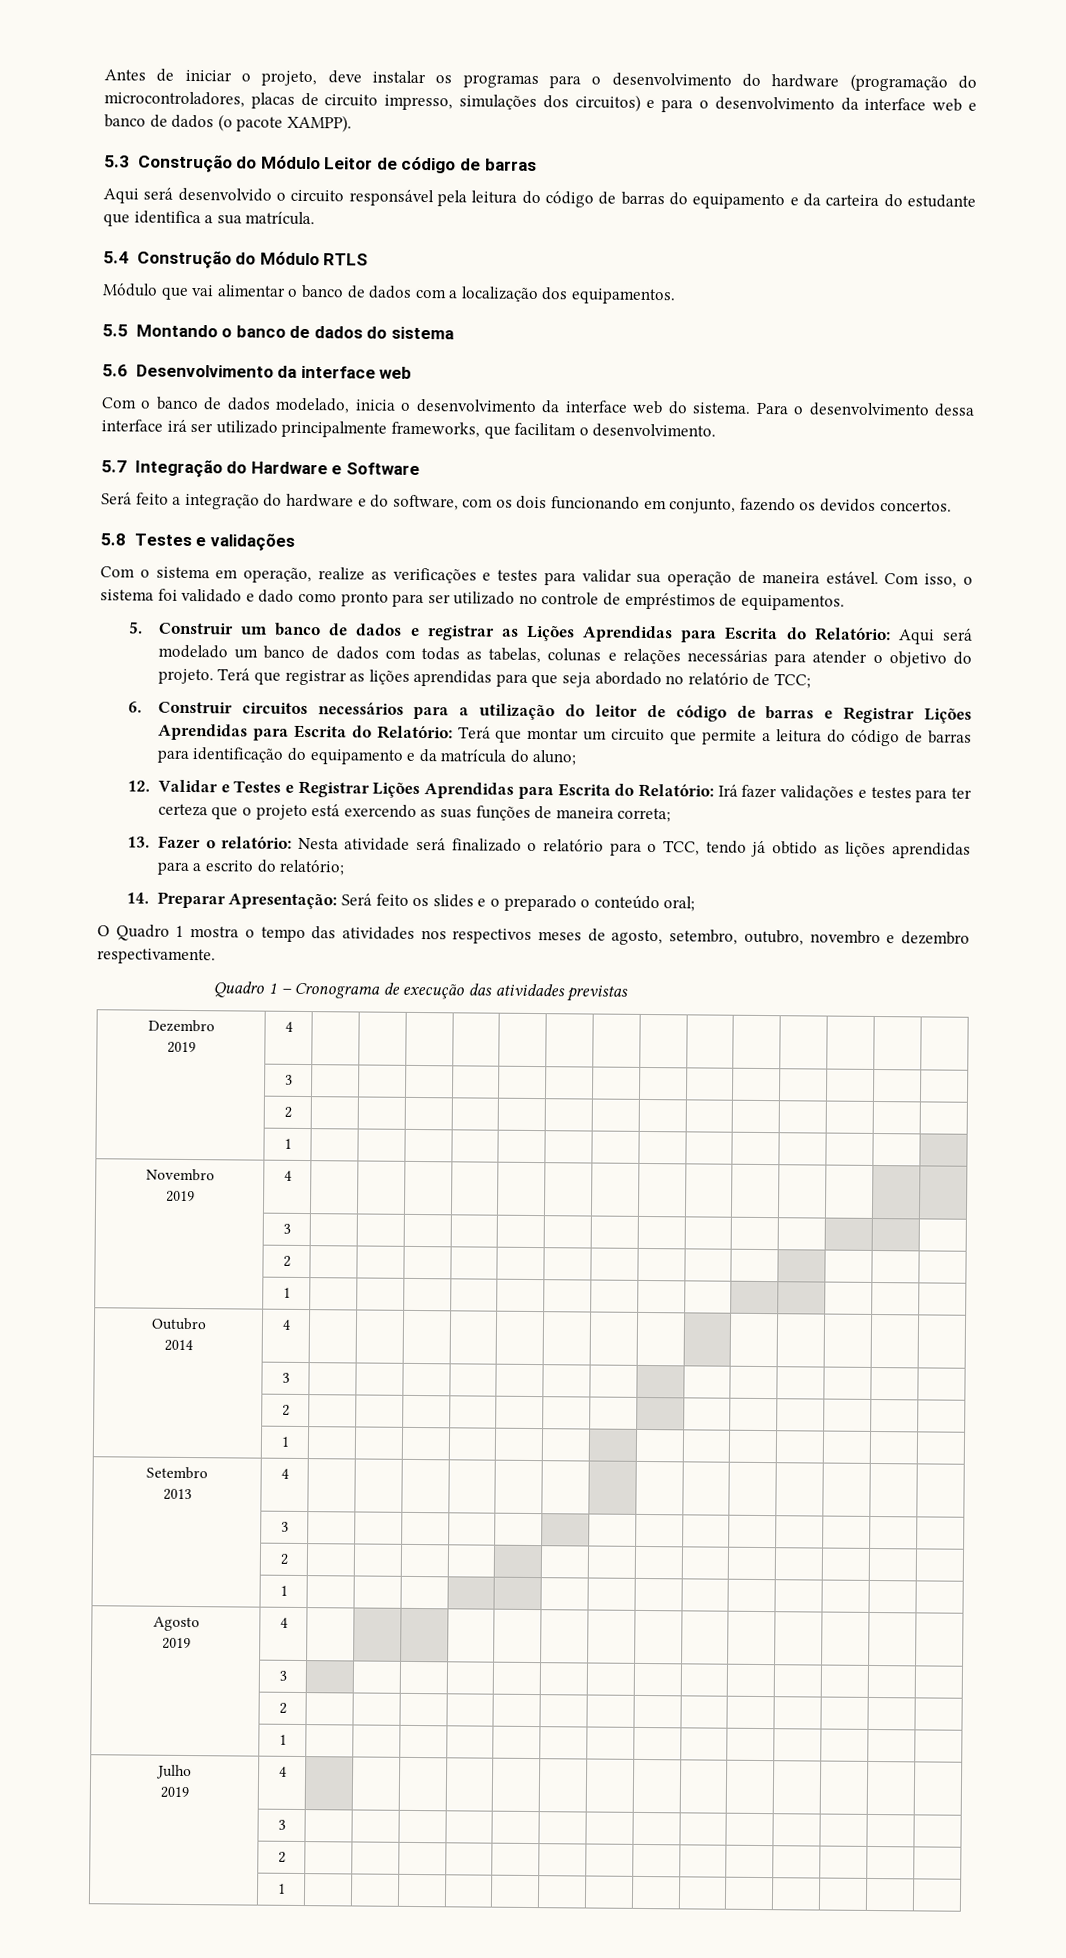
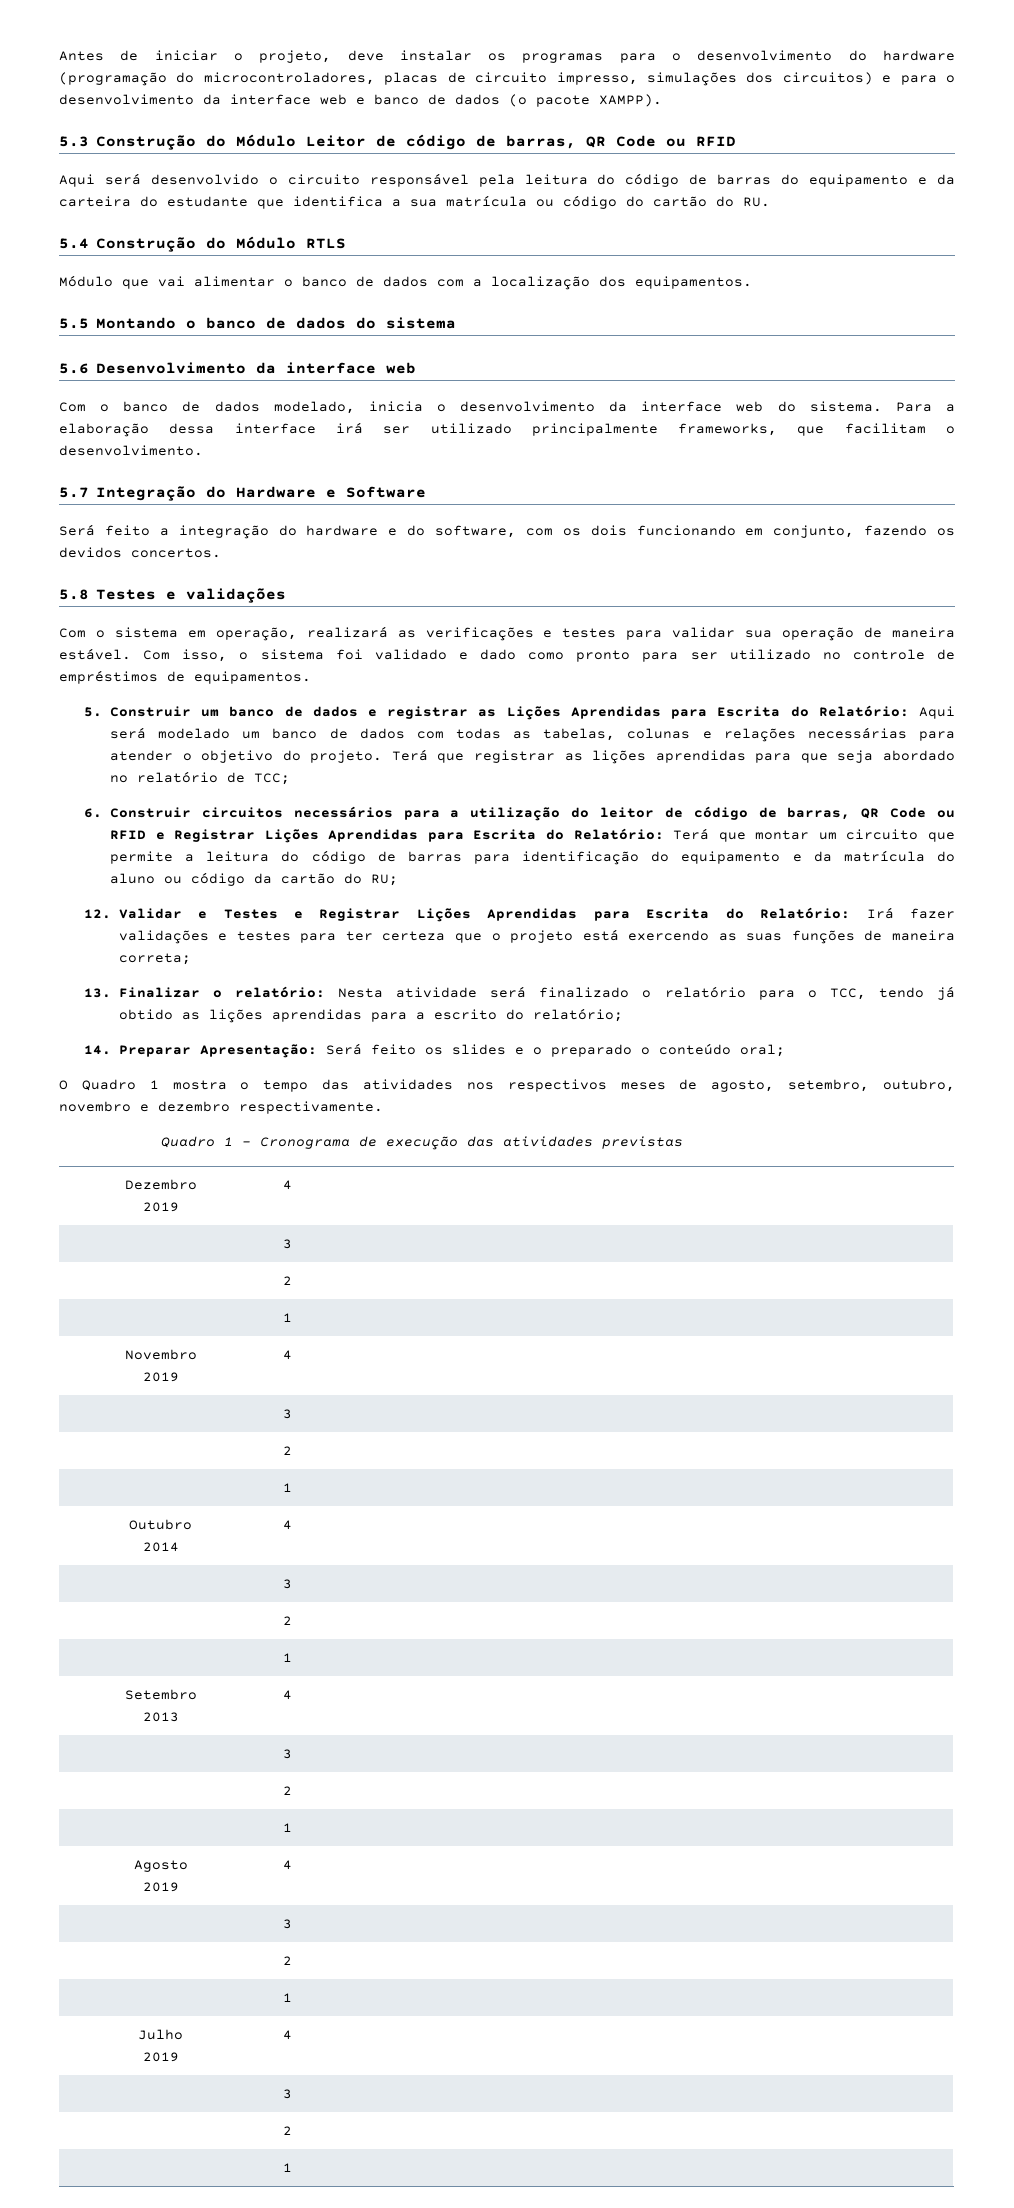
- 5.3 Construção do Módulo Leitor de código de barras
+ 5.3 Construção do Módulo Leitor de código de barras, QR Code ou RFID
- Aqui será desenvolvido o circuito responsável pela leitura do código de barras do equipamento e da carteira do estudante que identifica a sua matrícula.
+ Aqui será desenvolvido o circuito responsável pela leitura do código de barras do equipamento e da carteira do estudante que identifica a sua matrícula ou código do cartão do RU.
- Para o desenvolvimento dessa interface irá ser utilizado principalmente frameworks, que facilitam o desenvolvimento.
+ Para a elaboração dessa interface irá ser utilizado principalmente frameworks, que facilitam o desenvolvimento.
- Com o sistema em operação, realize as verificações e testes para validar sua operação de maneira estável.
+ Com o sistema em operação, realizará as verificações e testes para validar sua operação de maneira estável.
- 6. Construir circuitos necessários para a utilização do leitor de código de barras e Registrar Lições Aprendidas para Escrita do Relatório: Terá que montar um circuito que permite a leitura do código de barras para identificação do equipamento e da matrícula do aluno;
+ 6. Construir circuitos necessários para a utilização do leitor de código de barras, QR Code ou RFID e Registrar Lições Aprendidas para Escrita do Relatório: Terá que montar um circuito que permite a leitura do código de barras para identificação do equipamento e da matrícula do aluno ou código da cartão do RU;
- 13. Fazer o relatório: Nesta atividade será finalizado o relatório para o TCC, tendo já obtido as lições aprendidas para a escrito do relatório;
+ 13. Finalizar o relatório: Nesta atividade será finalizado o relatório para o TCC, tendo já obtido as lições aprendidas para a escrito do relatório;

